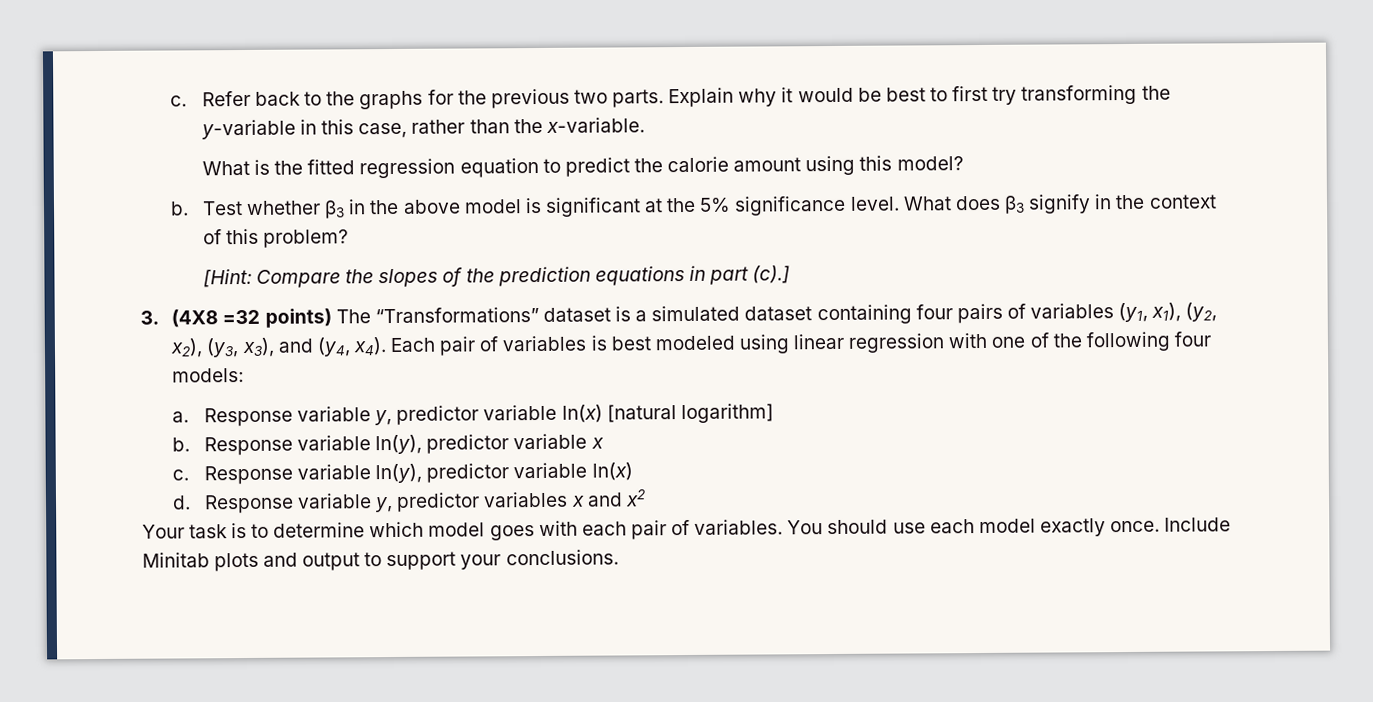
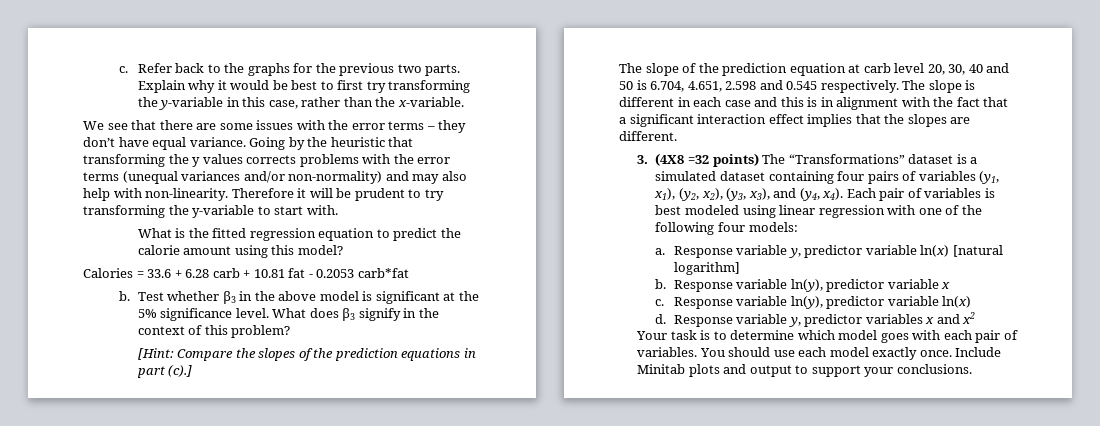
+ We see that there are some issues with the error terms – they don’t have equal variance. Going by the heuristic that transforming the y values corrects problems with the error terms (unequal variances and/or non-normality) and may also help with non-linearity. Therefore it will be prudent to try transforming the y-variable to start with.
+ Calories = 33.6 + 6.28 carb + 10.81 fat - 0.2053 carb*fat
+ The slope of the prediction equation at carb level 20, 30, 40 and 50 is 6.704, 4.651, 2.598 and 0.545 respectively. The slope is different in each case and this is in alignment with the fact that a significant interaction effect implies that the slopes are different.

